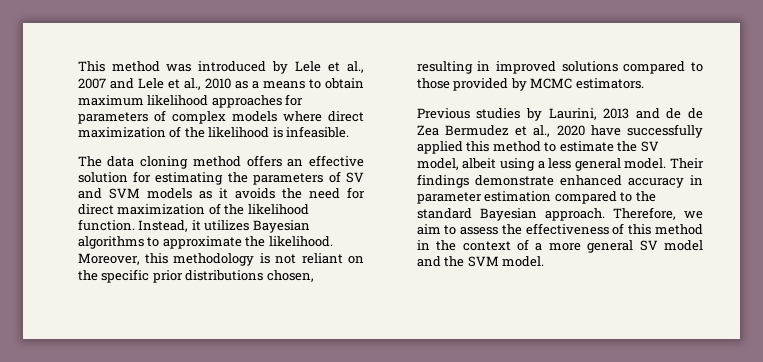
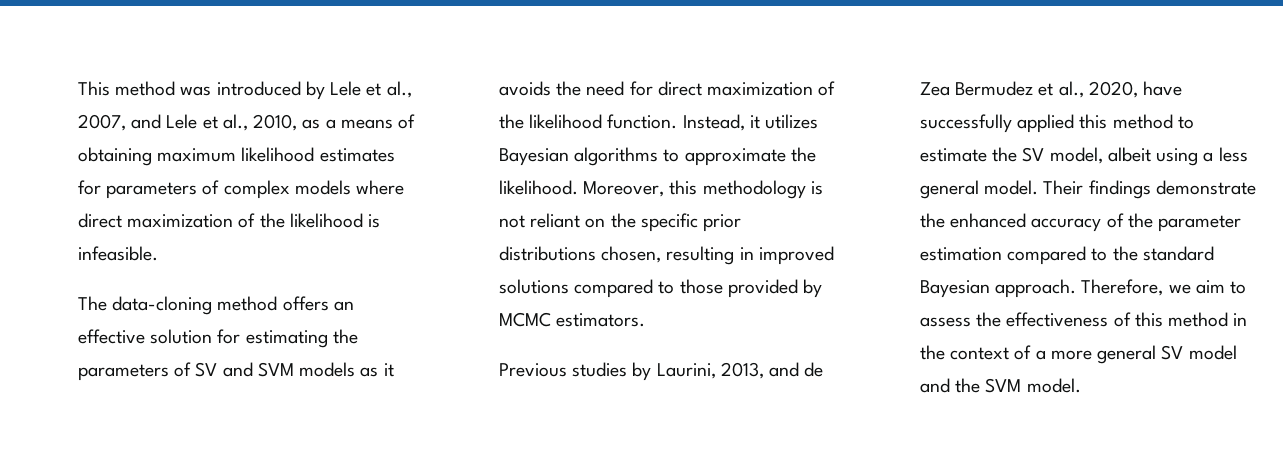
- This method was introduced by Lele et al., 2007 and Lele et al., 2010 as a means to obtain maximum likelihood approaches for parameters of complex models where direct maximization of the likelihood is infeasible.
+ This method was introduced by Lele et al., 2007, and Lele et al., 2010, as a means of obtaining maximum likelihood estimates for parameters of complex models where direct maximization of the likelihood is infeasible.
- The data cloning method offers an effective solution for estimating the parameters of SV and SVM models as it avoids the need for direct maximization of the likelihood function.
+ The data-cloning method offers an effective solution for estimating the parameters of SV and SVM models as it avoids the need for direct maximization of the likelihood function.
- Previous studies by Laurini, 2013 and de de Zea Bermudez et al., 2020 have successfully applied this method to estimate the SV model, albeit using a less general model.
+ Previous studies by Laurini, 2013, and de Zea Bermudez et al., 2020, have successfully applied this method to estimate the SV model, albeit using a less general model.
- Their findings demonstrate enhanced accuracy in parameter estimation compared to the standard Bayesian approach.
+ Their findings demonstrate the enhanced accuracy of the parameter estimation compared to the standard Bayesian approach.

